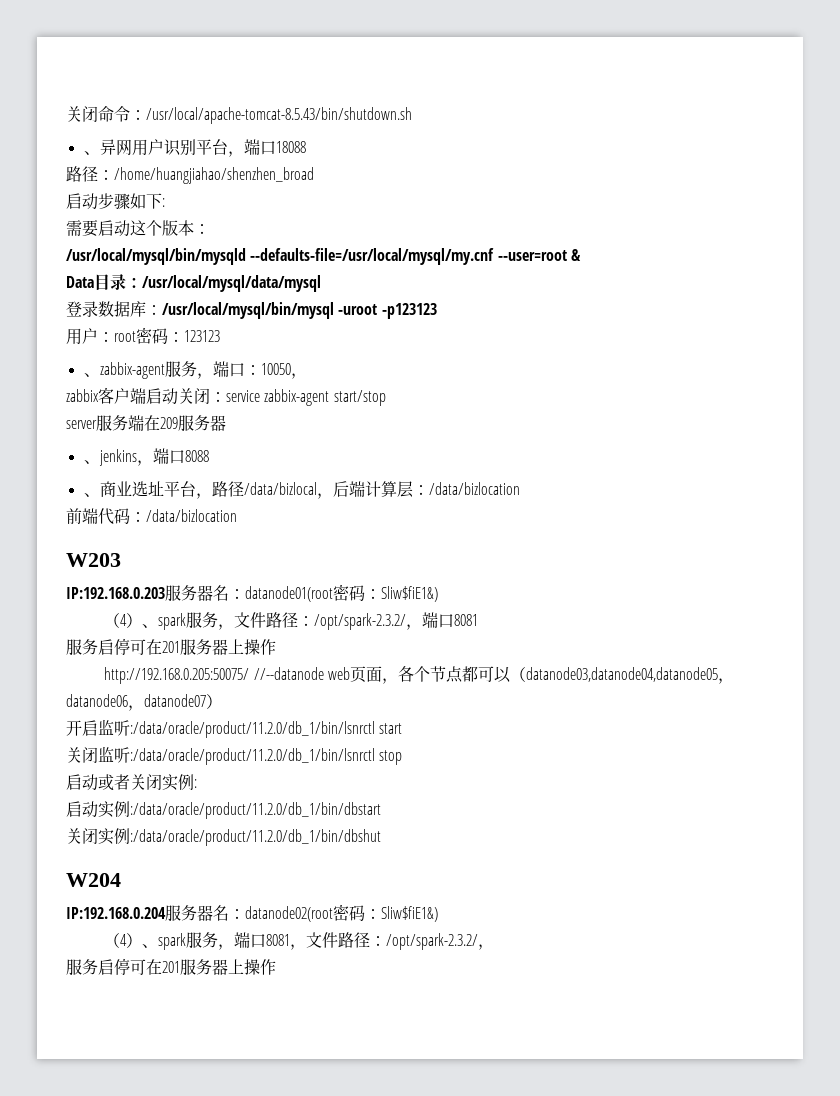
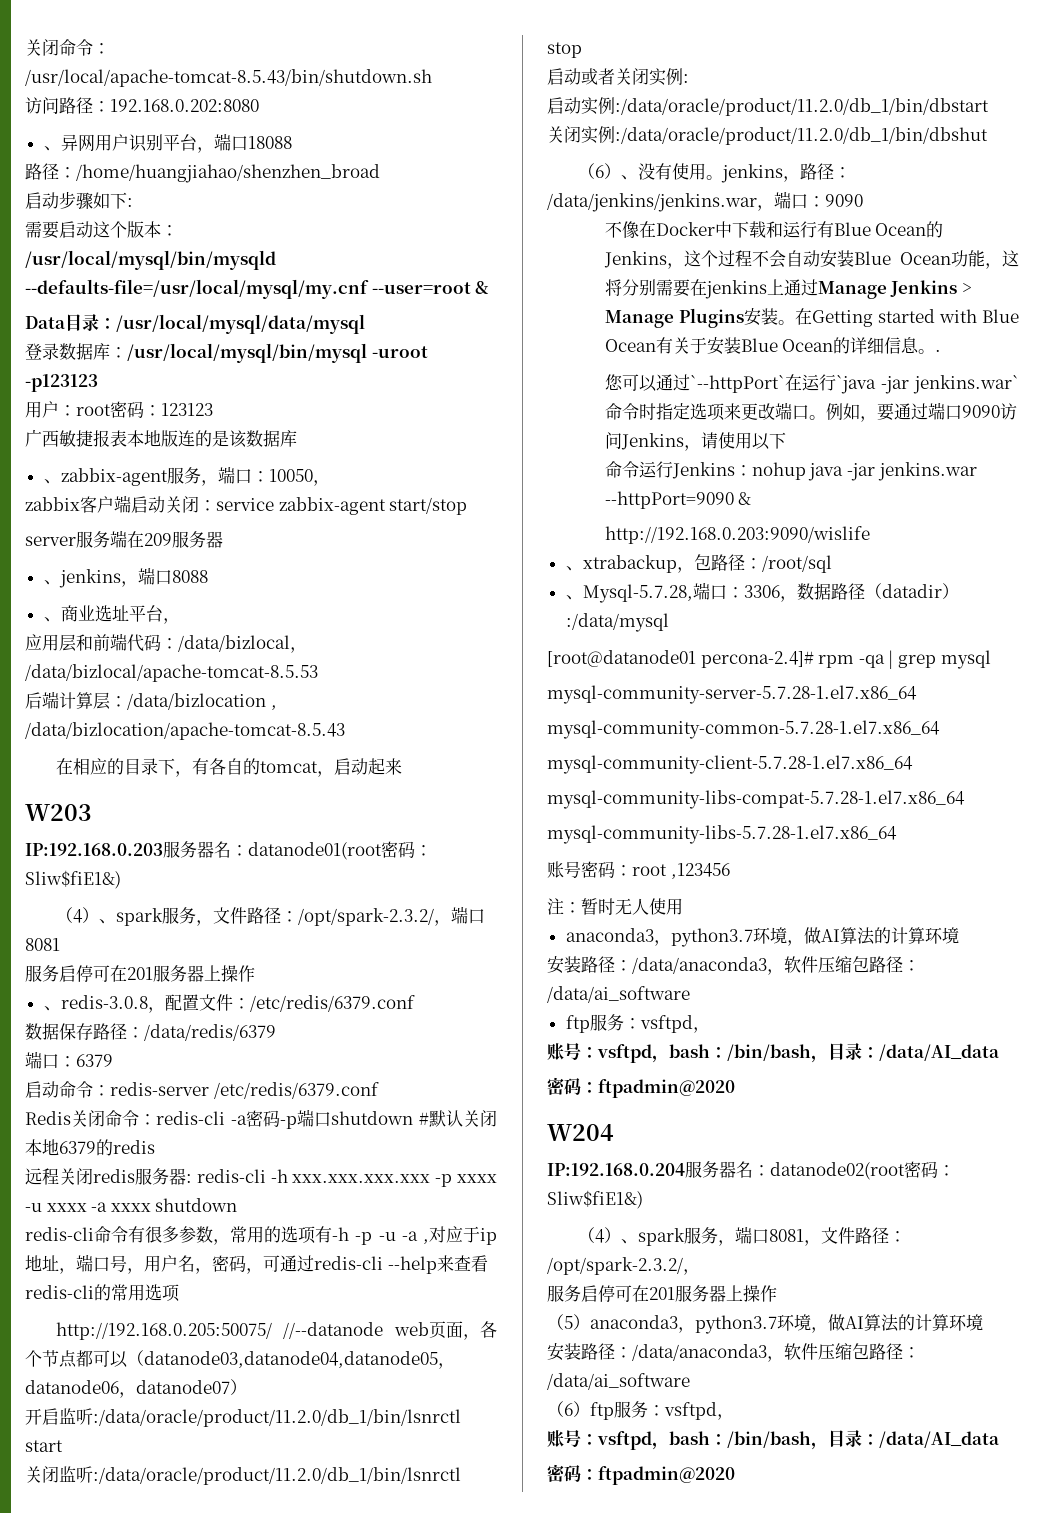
+ 访问路径：192.168.0.202:8080
+ 广西敏捷报表本地版连的是该数据库
- 、商业选址平台，路径/data/bizlocal，后端计算层：/data/bizlocation
- 前端代码：/data/bizlocation
+ 、商业选址平台，
+ 应用层和前端代码：/data/bizlocal，/data/bizlocal/apache-tomcat-8.5.53
+ 后端计算层：/data/bizlocation , /data/bizlocation/apache-tomcat-8.5.43
+ 在相应的目录下，有各自的tomcat，启动起来
+ 、redis-3.0.8，配置文件：/etc/redis/6379.conf
+ 数据保存路径：/data/redis/6379
+ 端口：6379
+ 启动命令：redis-server /etc/redis/6379.conf
+ Redis关闭命令：redis-cli -a密码-p端口shutdown #默认关闭本地6379的redis
+ 远程关闭redis服务器: redis-cli -h xxx.xxx.xxx.xxx -p xxxx -u xxxx -a xxxx shutdown
+ redis-cli命令有很多参数，常用的选项有-h -p -u -a ,对应于ip地址，端口号，用户名，密码，可通过redis-cli --help来查看redis-cli的常用选项
+ （6）、没有使用。jenkins，路径：/data/jenkins/jenkins.war，端口：9090
+ 不像在Docker中下载和运行有Blue Ocean的Jenkins，这个过程不会自动安装Blue Ocean功能，这将分别需要在jenkins上通过Manage Jenkins > Manage Plugins安装。在Getting started with Blue Ocean有关于安装Blue Ocean的详细信息。.
+ 您可以通过`--httpPort`在运行`java -jar jenkins.war`命令时指定选项来更改端口。例如，要通过端口9090访问Jenkins，请使用以下
+ 命令运行Jenkins：nohup java -jar jenkins.war --httpPort=9090 &
+ http://192.168.0.203:9090/wislife
+ 、xtrabackup，包路径：/root/sql
+ 、Mysql-5.7.28,端口：3306，数据路径（datadir）:/data/mysql
+ [root@datanode01 percona-2.4]# rpm -qa | grep mysql
+ mysql-community-server-5.7.28-1.el7.x86_64
+ mysql-community-common-5.7.28-1.el7.x86_64
+ mysql-community-client-5.7.28-1.el7.x86_64
+ mysql-community-libs-compat-5.7.28-1.el7.x86_64
+ mysql-community-libs-5.7.28-1.el7.x86_64
+ 账号密码：root ,123456
+ 注：暂时无人使用
+ anaconda3，python3.7环境，做AI算法的计算环境
+ 安装路径：/data/anaconda3，软件压缩包路径：/data/ai_software
+ ftp服务：vsftpd，
+ 账号：vsftpd，bash：/bin/bash，目录：/data/AI_data
+ 密码：ftpadmin@2020
+ （5）anaconda3，python3.7环境，做AI算法的计算环境
+ 安装路径：/data/anaconda3，软件压缩包路径：/data/ai_software
+ （6）ftp服务：vsftpd，
+ 账号：vsftpd，bash：/bin/bash，目录：/data/AI_data
+ 密码：ftpadmin@2020

